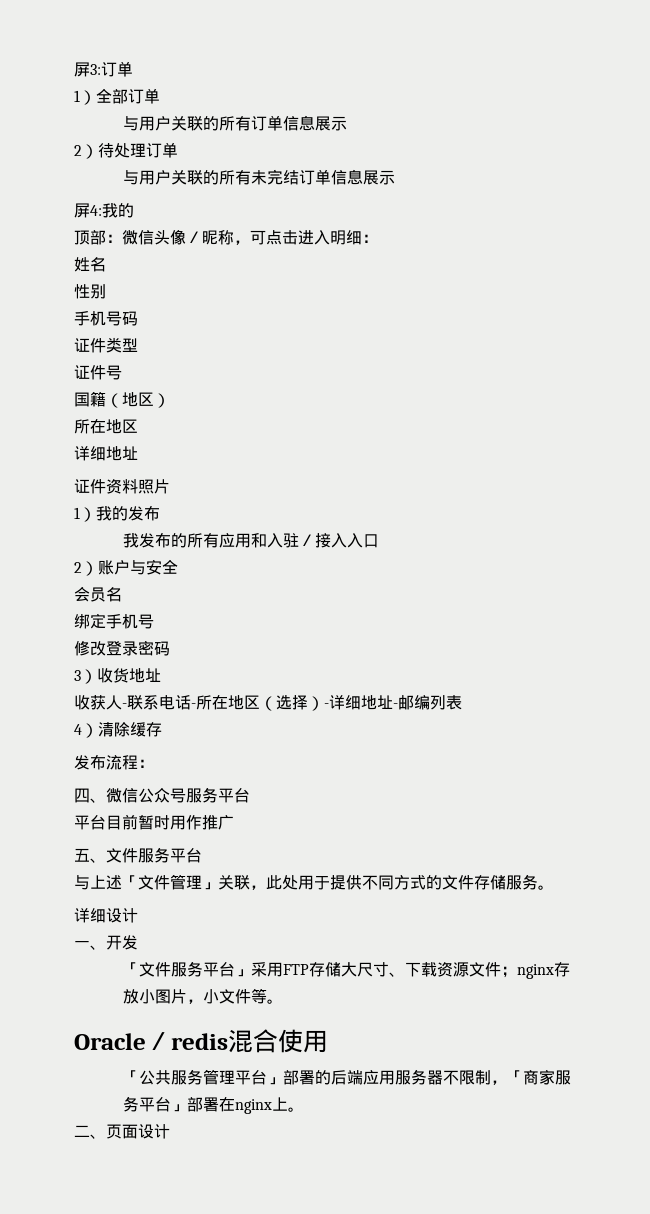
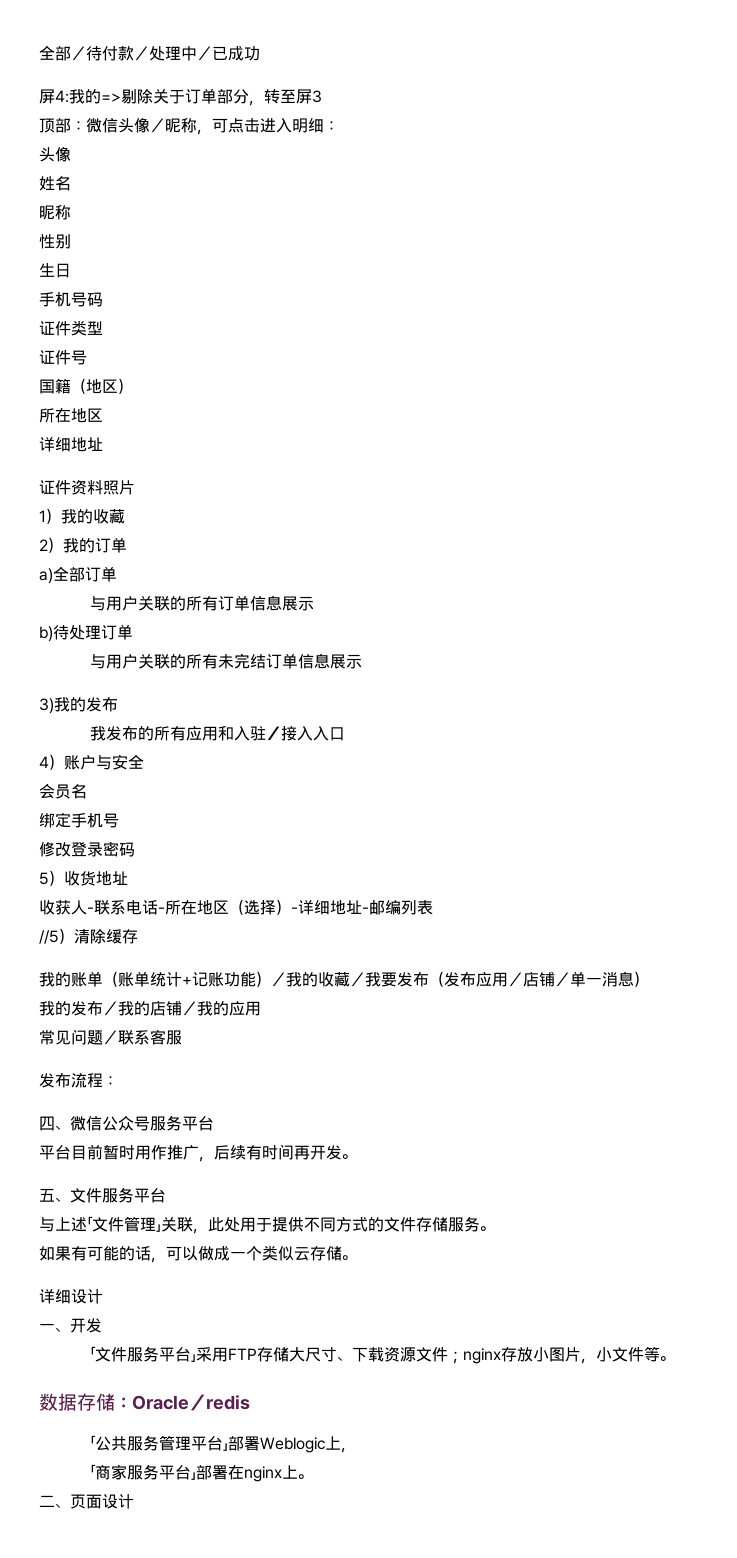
- 屏3:订单
- 1）全部订单
- 与用户关联的所有订单信息展示
- 2）待处理订单
- 与用户关联的所有未完结订单信息展示
- 屏4:我的
+ 全部／待付款／处理中／已成功
+ 屏4:我的=>剔除关于订单部分，转至屏3
  顶部：微信头像／昵称，可点击进入明细：
+ 头像
  姓名
+ 昵称
+ 生日
- 1）我的发布
+ 1）我的收藏
+ 2）我的订单
+ a)全部订单
+ 与用户关联的所有订单信息展示
+ b)待处理订单
+ 与用户关联的所有未完结订单信息展示
+ 3)我的发布
- 2）账户与安全
+ 4）账户与安全
- 3）收货地址
+ 5）收货地址
- 4）清除缓存
+ //5）清除缓存
+ 我的账单（账单统计+记账功能）／我的收藏／我要发布（发布应用／店铺／单一消息）
+ 我的发布／我的店铺／我的应用
+ 常见问题／联系客服
- 平台目前暂时用作推广
+ 平台目前暂时用作推广，后续有时间再开发。
+ 如果有可能的话，可以做成一个类似云存储。
- Oracle／redis混合使用
+ 数据存储：Oracle／redis
- 「公共服务管理平台」部署的后端应用服务器不限制，「商家服务平台」部署在nginx上。
+ 「公共服务管理平台」部署Weblogic上，
+ 「商家服务平台」部署在nginx上。

